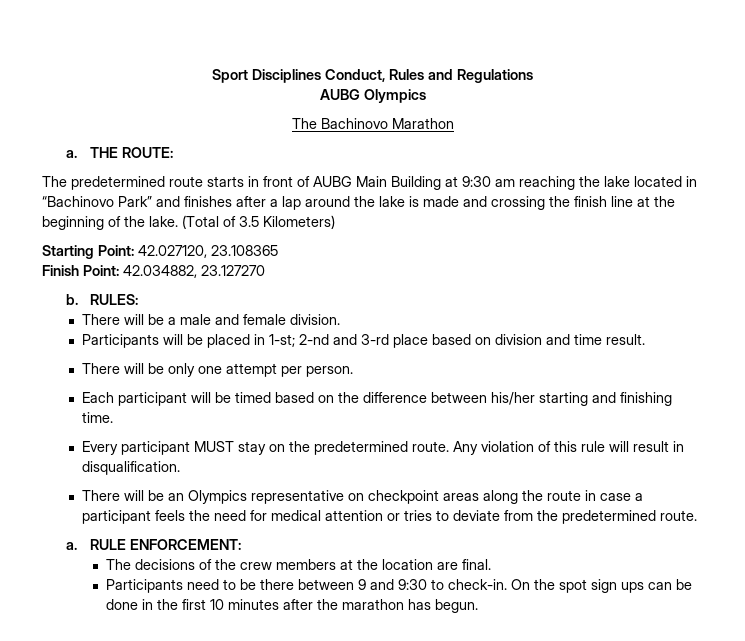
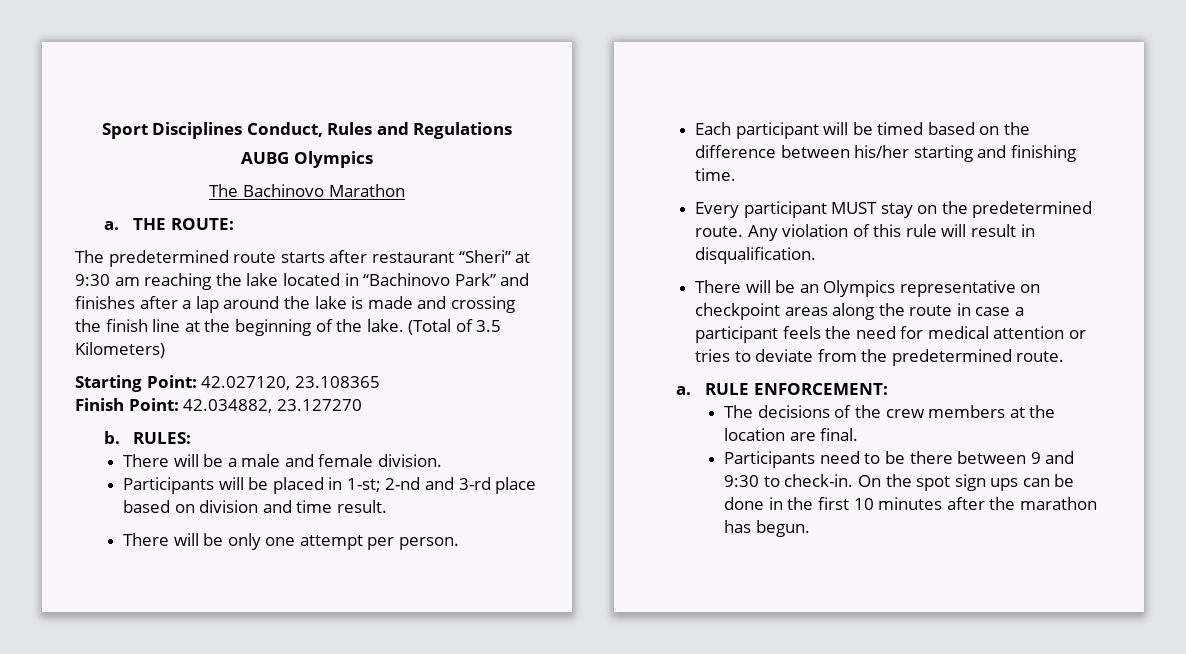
- The predetermined route starts in front of AUBG Main Building at 9:30 am reaching the lake located in “Bachinovo Park” and finishes after a lap around the lake is made and crossing the finish line at the beginning of the lake.
+ The predetermined route starts after restaurant “Sheri” at 9:30 am reaching the lake located in “Bachinovo Park” and finishes after a lap around the lake is made and crossing the finish line at the beginning of the lake.

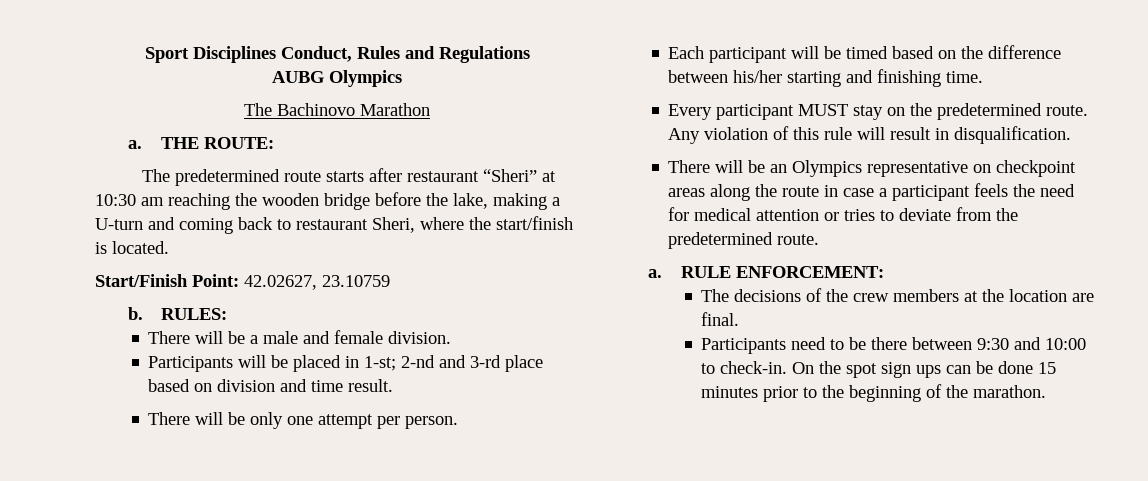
- The predetermined route starts after restaurant “Sheri” at 9:30 am reaching the lake located in “Bachinovo Park” and finishes after a lap around the lake is made and crossing the finish line at the beginning of the lake. (Total of 3.5 Kilometers)
- Starting Point: 42.027120, 23.108365
- Finish Point: 42.034882, 23.127270
+ The predetermined route starts after restaurant “Sheri” at 10:30 am reaching the wooden bridge before the lake, making a U-turn and coming back to restaurant Sheri, where the start/finish is located.
+ Start/Finish Point: 42.02627, 23.10759
- Participants need to be there between 9 and 9:30 to check-in.
+ Participants need to be there between 9:30 and 10:00 to check-in.
- On the spot sign ups can be done in the first 10 minutes after the marathon has begun.
+ On the spot sign ups can be done 15 minutes prior to the beginning of the marathon.

